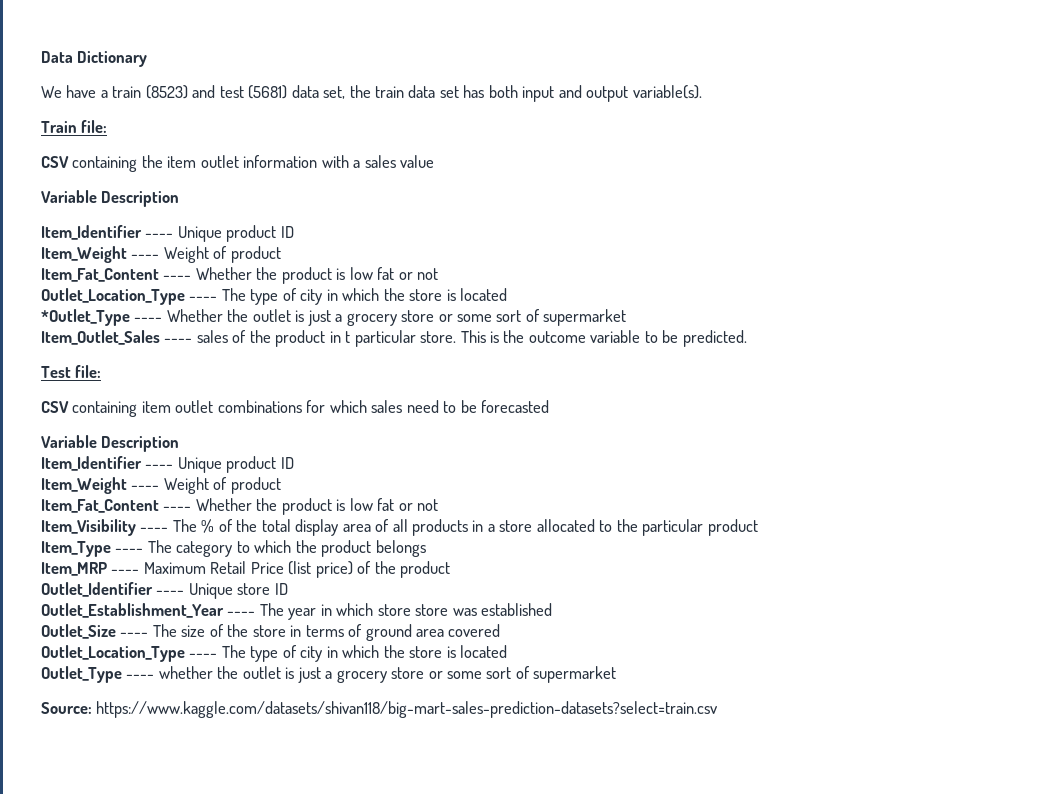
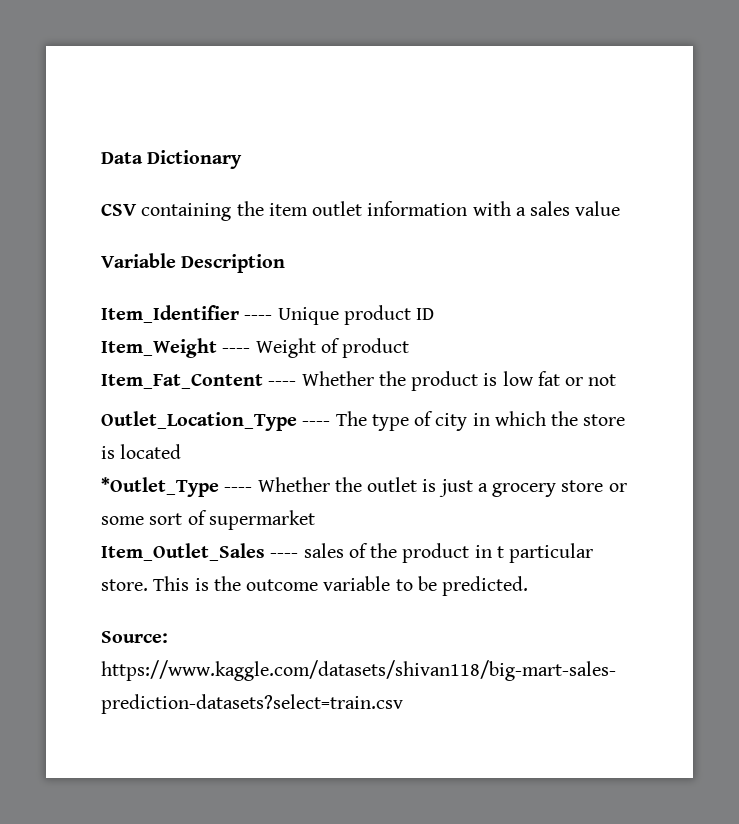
- We have a train (8523) and test (5681) data set, the train data set has both input and output variable(s).
- Train file:
- Test file:
- CSV containing item outlet combinations for which sales need to be forecasted
- Variable Description
- Item_Identifier ---- Unique product ID
- Item_Weight ---- Weight of product
- Item_Fat_Content ---- Whether the product is low fat or not
- Item_Visibility ---- The % of the total display area of all products in a store allocated to the particular product
- Item_Type ---- The category to which the product belongs
- Item_MRP ---- Maximum Retail Price (list price) of the product
- Outlet_Identifier ---- Unique store ID
- Outlet_Establishment_Year ---- The year in which store store was established
- Outlet_Size ---- The size of the store in terms of ground area covered
- Outlet_Location_Type ---- The type of city in which the store is located
- Outlet_Type ---- whether the outlet is just a grocery store or some sort of supermarket

